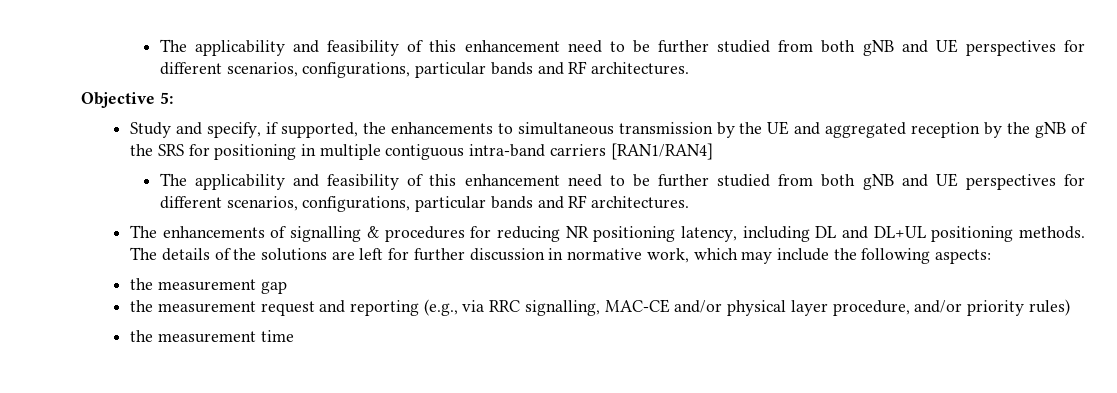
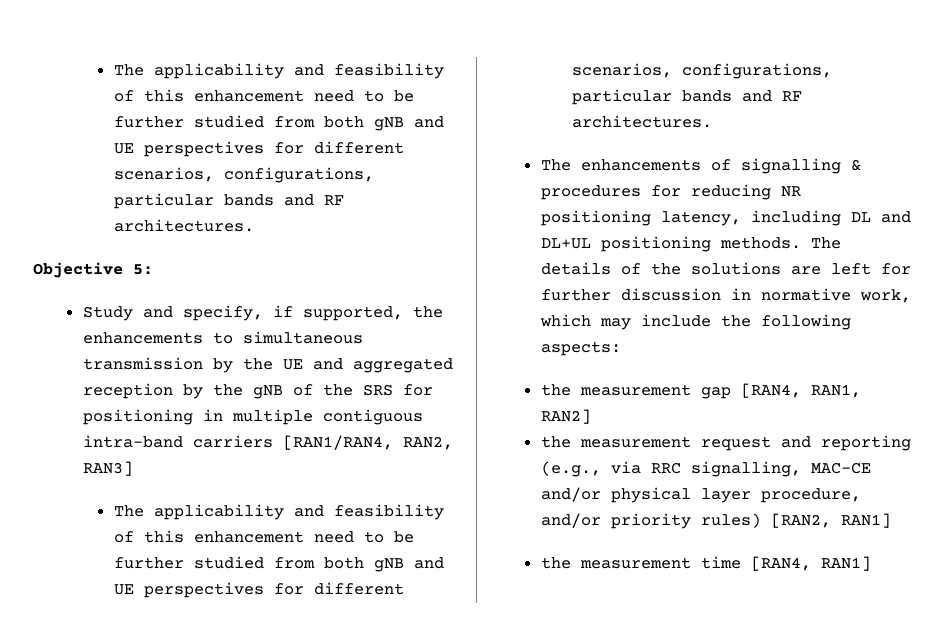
- Study and specify, if supported, the enhancements to simultaneous transmission by the UE and aggregated reception by the gNB of the SRS for positioning in multiple contiguous intra-band carriers [RAN1/RAN4]
+ Study and specify, if supported, the enhancements to simultaneous transmission by the UE and aggregated reception by the gNB of the SRS for positioning in multiple contiguous intra-band carriers [RAN1/RAN4, RAN2, RAN3]
- the measurement gap
+ the measurement gap [RAN4, RAN1, RAN2]
- the measurement request and reporting (e.g., via RRC signalling, MAC-CE and/or physical layer procedure, and/or priority rules)
+ the measurement request and reporting (e.g., via RRC signalling, MAC-CE and/or physical layer procedure, and/or priority rules) [RAN2, RAN1]
- the measurement time
+ the measurement time [RAN4, RAN1]

